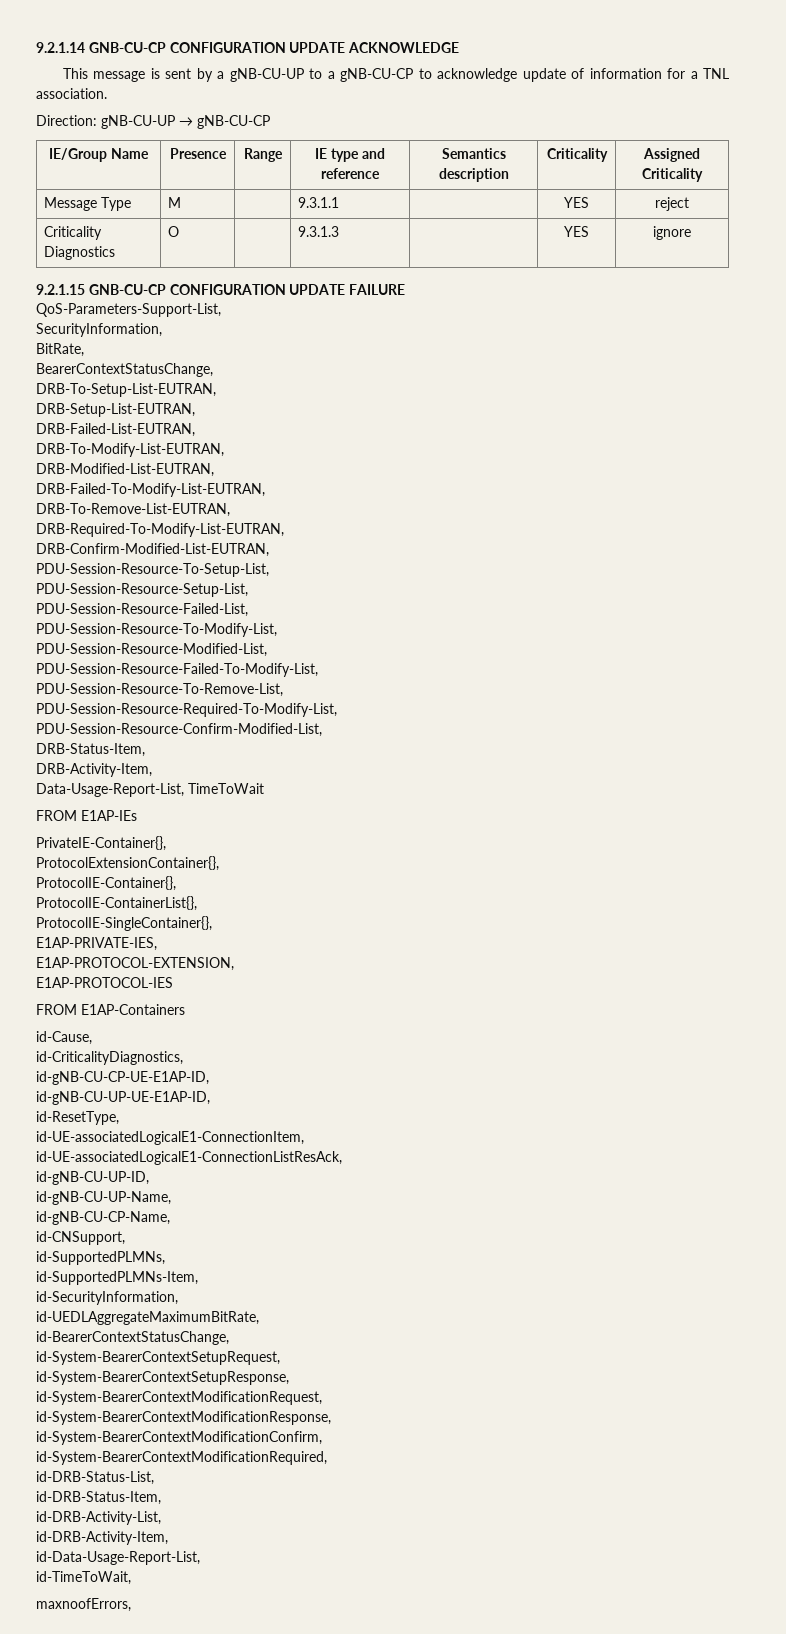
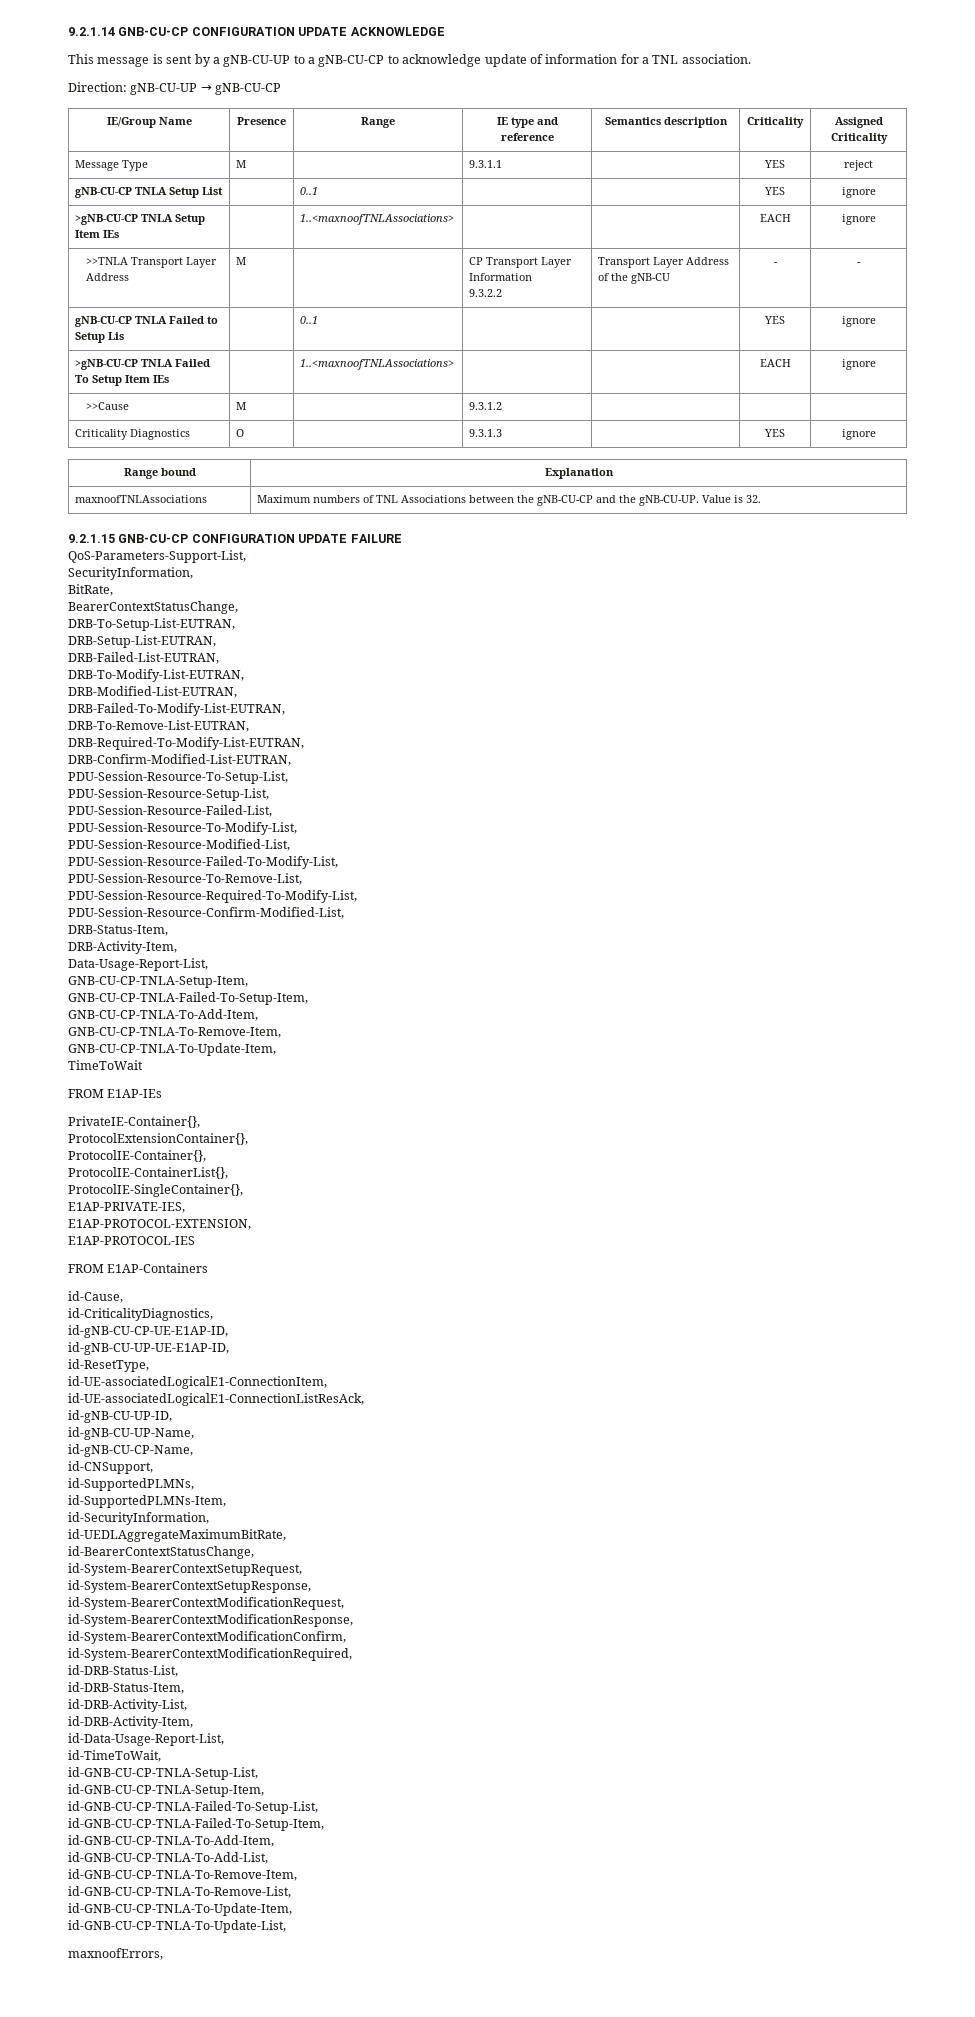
+ gNB-CU-CP TNLA Setup List | | 0..1 | | | YES | ignore
+ >gNB-CU-CP TNLA Setup Item IEs | | 1..<maxnoofTNLAssociations> | | | EACH | ignore
+ >>TNLA Transport Layer Address | M | | CP Transport Layer Information
+ 9.3.2.2 | Transport Layer Address of the gNB-CU | - | -
+ gNB-CU-CP TNLA Failed to Setup Lis | | 0..1 | | | YES | ignore
+ >gNB-CU-CP TNLA Failed To Setup Item IEs | | 1..<maxnoofTNLAssociations> | | | EACH | ignore
+ >>Cause | M | | 9.3.1.2 | | |
+ Range bound | Explanation
+ maxnoofTNLAssociations | Maximum numbers of TNL Associations between the gNB-CU-CP and the gNB-CU-UP. Value is 32.
- Data-Usage-Report-List, TimeToWait
+ Data-Usage-Report-List,
+ GNB-CU-CP-TNLA-Setup-Item,
+ GNB-CU-CP-TNLA-Failed-To-Setup-Item,
+ GNB-CU-CP-TNLA-To-Add-Item,
+ GNB-CU-CP-TNLA-To-Remove-Item,
+ GNB-CU-CP-TNLA-To-Update-Item,
+ TimeToWait
+ id-GNB-CU-CP-TNLA-Setup-List,
+ id-GNB-CU-CP-TNLA-Setup-Item,
+ id-GNB-CU-CP-TNLA-Failed-To-Setup-List,
+ id-GNB-CU-CP-TNLA-Failed-To-Setup-Item,
+ id-GNB-CU-CP-TNLA-To-Add-Item,
+ id-GNB-CU-CP-TNLA-To-Add-List,
+ id-GNB-CU-CP-TNLA-To-Remove-Item,
+ id-GNB-CU-CP-TNLA-To-Remove-List,
+ id-GNB-CU-CP-TNLA-To-Update-Item,
+ id-GNB-CU-CP-TNLA-To-Update-List,

